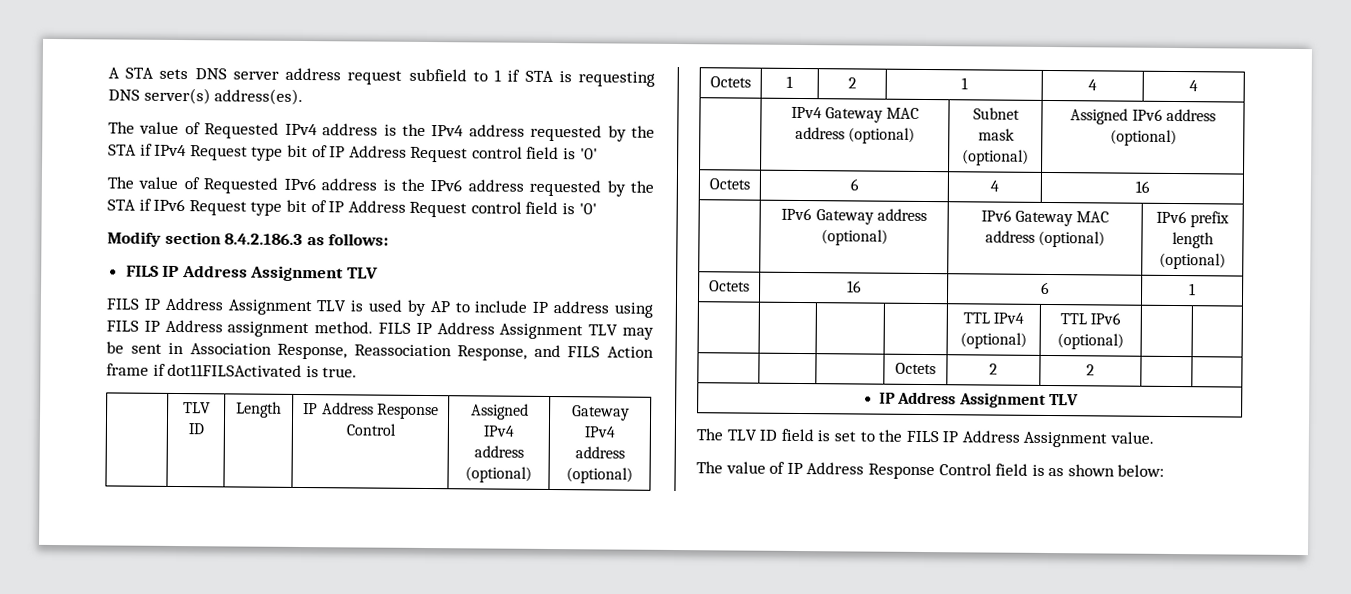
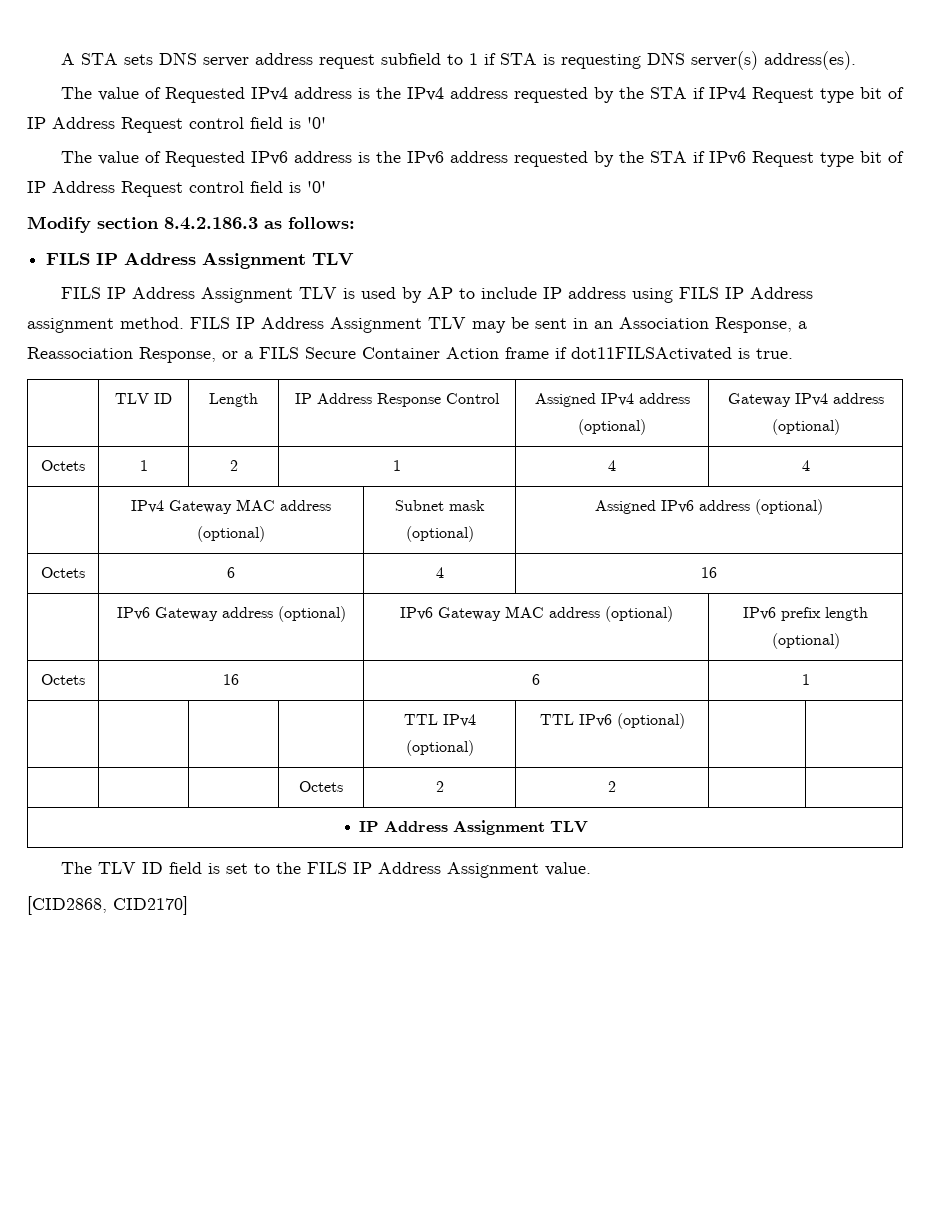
- FILS IP Address Assignment TLV may be sent in Association Response, Reassociation Response, and FILS Action frame if dot11FILSActivated is true.
+ FILS IP Address Assignment TLV may be sent in an Association Response, a Reassociation Response, or a FILS Secure Container Action frame if dot11FILSActivated is true.
- The value of IP Address Response Control field is as shown below:
+ [CID2868, CID2170]

